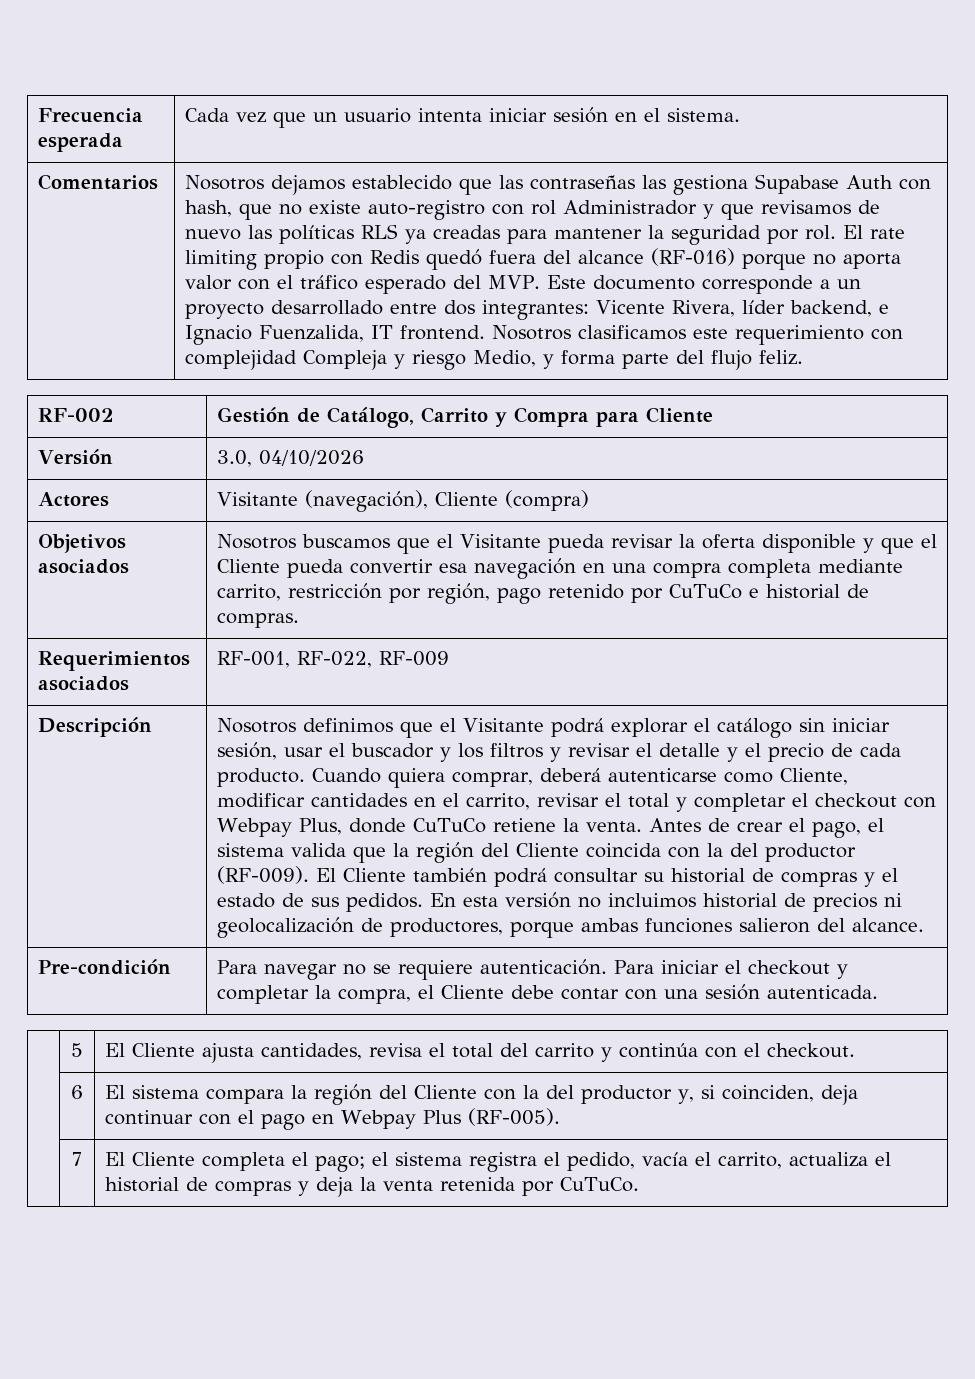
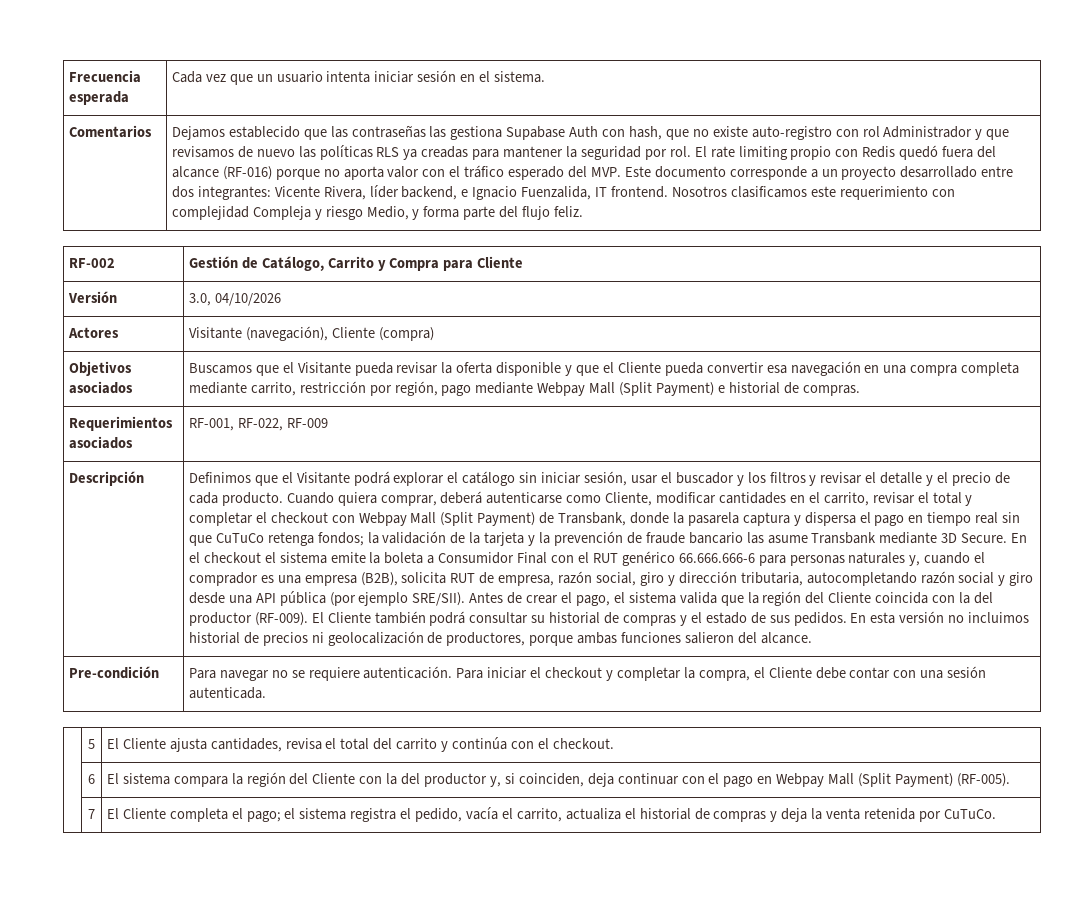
- Nosotros dejamos establecido que las contraseñas las gestiona Supabase Auth con hash, que no existe auto-registro con rol Administrador y que revisamos de nuevo las políticas RLS ya creadas para mantener la seguridad por rol.
+ Dejamos establecido que las contraseñas las gestiona Supabase Auth con hash, que no existe auto-registro con rol Administrador y que revisamos de nuevo las políticas RLS ya creadas para mantener la seguridad por rol.
- Objetivos asociados | Nosotros buscamos que el Visitante pueda revisar la oferta disponible y que el Cliente pueda convertir esa navegación en una compra completa mediante carrito, restricción por región, pago retenido por CuTuCo e historial de compras.
+ Objetivos asociados | Buscamos que el Visitante pueda revisar la oferta disponible y que el Cliente pueda convertir esa navegación en una compra completa mediante carrito, restricción por región, pago mediante Webpay Mall (Split Payment) e historial de compras.
- Nosotros definimos que el Visitante podrá explorar el catálogo sin iniciar sesión, usar el buscador y los filtros y revisar el detalle y el precio de cada producto.
+ Definimos que el Visitante podrá explorar el catálogo sin iniciar sesión, usar el buscador y los filtros y revisar el detalle y el precio de cada producto.
- Cuando quiera comprar, deberá autenticarse como Cliente, modificar cantidades en el carrito, revisar el total y completar el checkout con Webpay Plus, donde CuTuCo retiene la venta.
+ Cuando quiera comprar, deberá autenticarse como Cliente, modificar cantidades en el carrito, revisar el total y completar el checkout con Webpay Mall (Split Payment) de Transbank, donde la pasarela captura y dispersa el pago en tiempo real sin que CuTuCo retenga fondos; la validación de la tarjeta y la prevención de fraude bancario las asume Transbank mediante 3D Secure. En el checkout el sistema emite la boleta a Consumidor Final con el RUT genérico 66.666.666-6 para personas naturales y, cuando el comprador es una empresa (B2B), solicita RUT de empresa, razón social, giro y dirección tributaria, autocompletando razón social y giro desde una API pública (por ejemplo SRE/SII).
- | 6 | El sistema compara la región del Cliente con la del productor y, si coinciden, deja continuar con el pago en Webpay Plus (RF-005).
+ | 6 | El sistema compara la región del Cliente con la del productor y, si coinciden, deja continuar con el pago en Webpay Mall (Split Payment) (RF-005).

